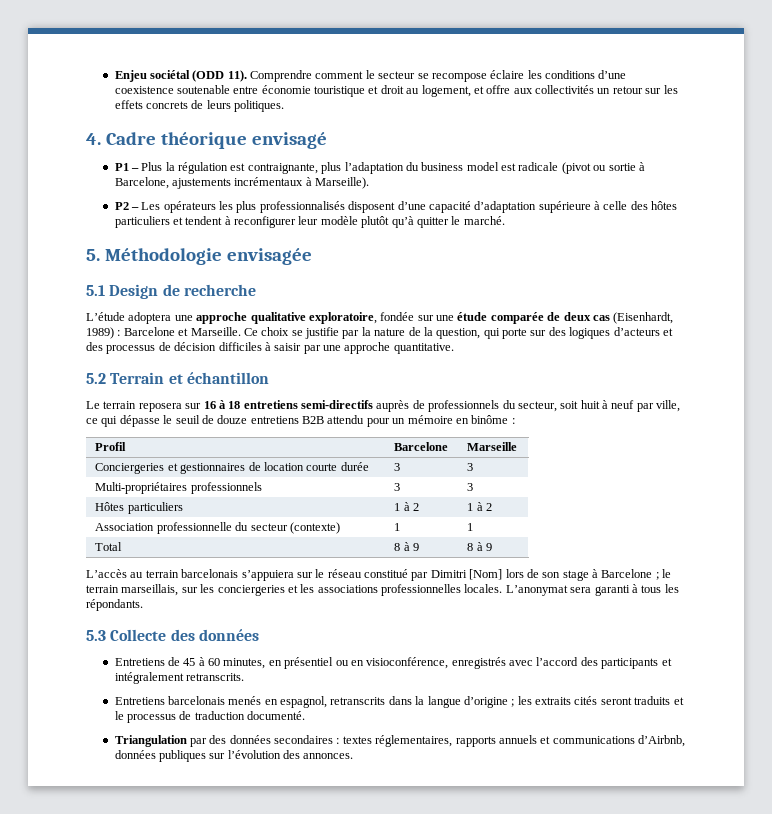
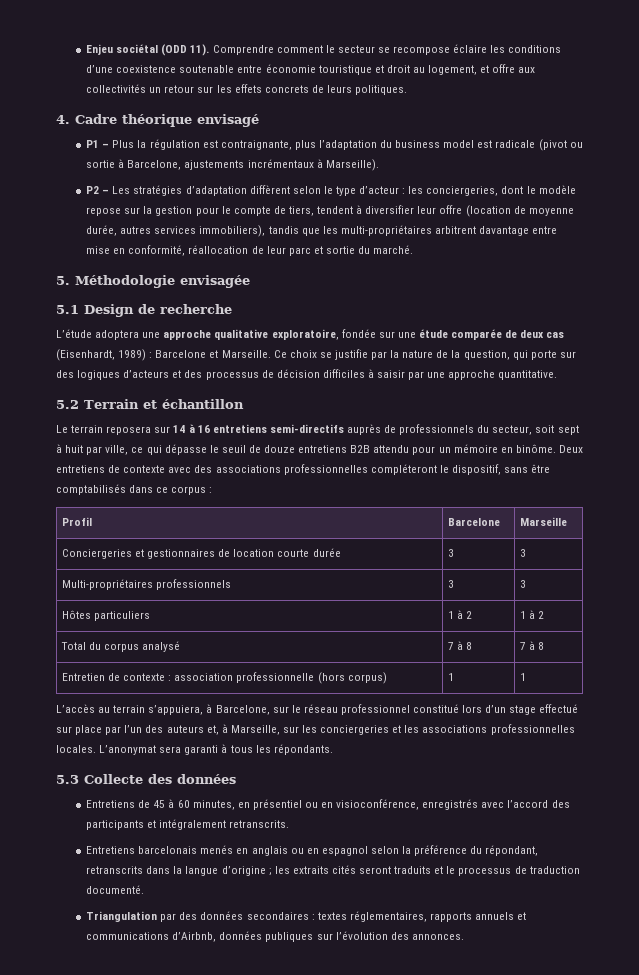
- P2 – Les opérateurs les plus professionnalisés disposent d’une capacité d’adaptation supérieure à celle des hôtes particuliers et tendent à reconfigurer leur modèle plutôt qu’à quitter le marché.
+ P2 – Les stratégies d’adaptation diffèrent selon le type d’acteur : les conciergeries, dont le modèle repose sur la gestion pour le compte de tiers, tendent à diversifier leur offre (location de moyenne durée, autres services immobiliers), tandis que les multi-propriétaires arbitrent davantage entre mise en conformité, réallocation de leur parc et sortie du marché.
- Le terrain reposera sur 16 à 18 entretiens semi-directifs auprès de professionnels du secteur, soit huit à neuf par ville, ce qui dépasse le seuil de douze entretiens B2B attendu pour un mémoire en binôme :
+ Le terrain reposera sur 14 à 16 entretiens semi-directifs auprès de professionnels du secteur, soit sept à huit par ville, ce qui dépasse le seuil de douze entretiens B2B attendu pour un mémoire en binôme. Deux entretiens de contexte avec des associations professionnelles compléteront le dispositif, sans être comptabilisés dans ce corpus :
- Association professionnelle du secteur (contexte) | 1 | 1
- Total | 8 à 9 | 8 à 9
- L’accès au terrain barcelonais s’appuiera sur le réseau constitué par Dimitri [Nom] lors de son stage à Barcelone ; le terrain marseillais, sur les conciergeries et les associations professionnelles locales.
+ Total du corpus analysé | 7 à 8 | 7 à 8
+ Entretien de contexte : association professionnelle (hors corpus) | 1 | 1
+ L’accès au terrain s’appuiera, à Barcelone, sur le réseau professionnel constitué lors d’un stage effectué sur place par l’un des auteurs et, à Marseille, sur les conciergeries et les associations professionnelles locales.
- Entretiens barcelonais menés en espagnol, retranscrits dans la langue d’origine ; les extraits cités seront traduits et le processus de traduction documenté.
+ Entretiens barcelonais menés en anglais ou en espagnol selon la préférence du répondant, retranscrits dans la langue d’origine ; les extraits cités seront traduits et le processus de traduction documenté.

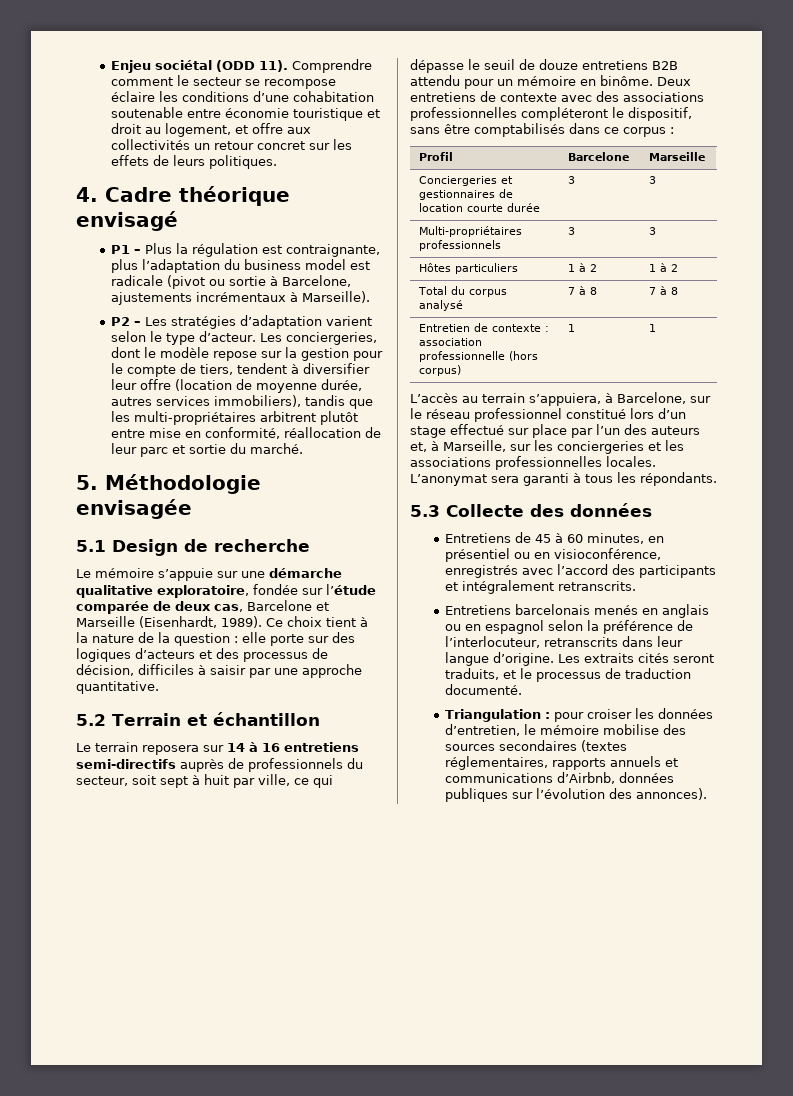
- Comprendre comment le secteur se recompose éclaire les conditions d’une coexistence soutenable entre économie touristique et droit au logement, et offre aux collectivités un retour sur les effets concrets de leurs politiques.
+ Comprendre comment le secteur se recompose éclaire les conditions d’une cohabitation soutenable entre économie touristique et droit au logement, et offre aux collectivités un retour concret sur les effets de leurs politiques.
- P2 – Les stratégies d’adaptation diffèrent selon le type d’acteur : les conciergeries, dont le modèle repose sur la gestion pour le compte de tiers, tendent à diversifier leur offre (location de moyenne durée, autres services immobiliers), tandis que les multi-propriétaires arbitrent davantage entre mise en conformité, réallocation de leur parc et sortie du marché.
+ P2 – Les stratégies d’adaptation varient selon le type d’acteur. Les conciergeries, dont le modèle repose sur la gestion pour le compte de tiers, tendent à diversifier leur offre (location de moyenne durée, autres services immobiliers), tandis que les multi-propriétaires arbitrent plutôt entre mise en conformité, réallocation de leur parc et sortie du marché.
- L’étude adoptera une approche qualitative exploratoire, fondée sur une étude comparée de deux cas (Eisenhardt, 1989) : Barcelone et Marseille. Ce choix se justifie par la nature de la question, qui porte sur des logiques d’acteurs et des processus de décision difficiles à saisir par une approche quantitative.
+ Le mémoire s’appuie sur une démarche qualitative exploratoire, fondée sur l’étude comparée de deux cas, Barcelone et Marseille (Eisenhardt, 1989). Ce choix tient à la nature de la question : elle porte sur des logiques d’acteurs et des processus de décision, difficiles à saisir par une approche quantitative.
- Entretiens barcelonais menés en anglais ou en espagnol selon la préférence du répondant, retranscrits dans la langue d’origine ; les extraits cités seront traduits et le processus de traduction documenté.
+ Entretiens barcelonais menés en anglais ou en espagnol selon la préférence de l’interlocuteur, retranscrits dans leur langue d’origine. Les extraits cités seront traduits, et le processus de traduction documenté.
- Triangulation par des données secondaires : textes réglementaires, rapports annuels et communications d’Airbnb, données publiques sur l’évolution des annonces.
+ Triangulation : pour croiser les données d’entretien, le mémoire mobilise des sources secondaires (textes réglementaires, rapports annuels et communications d’Airbnb, données publiques sur l’évolution des annonces).

